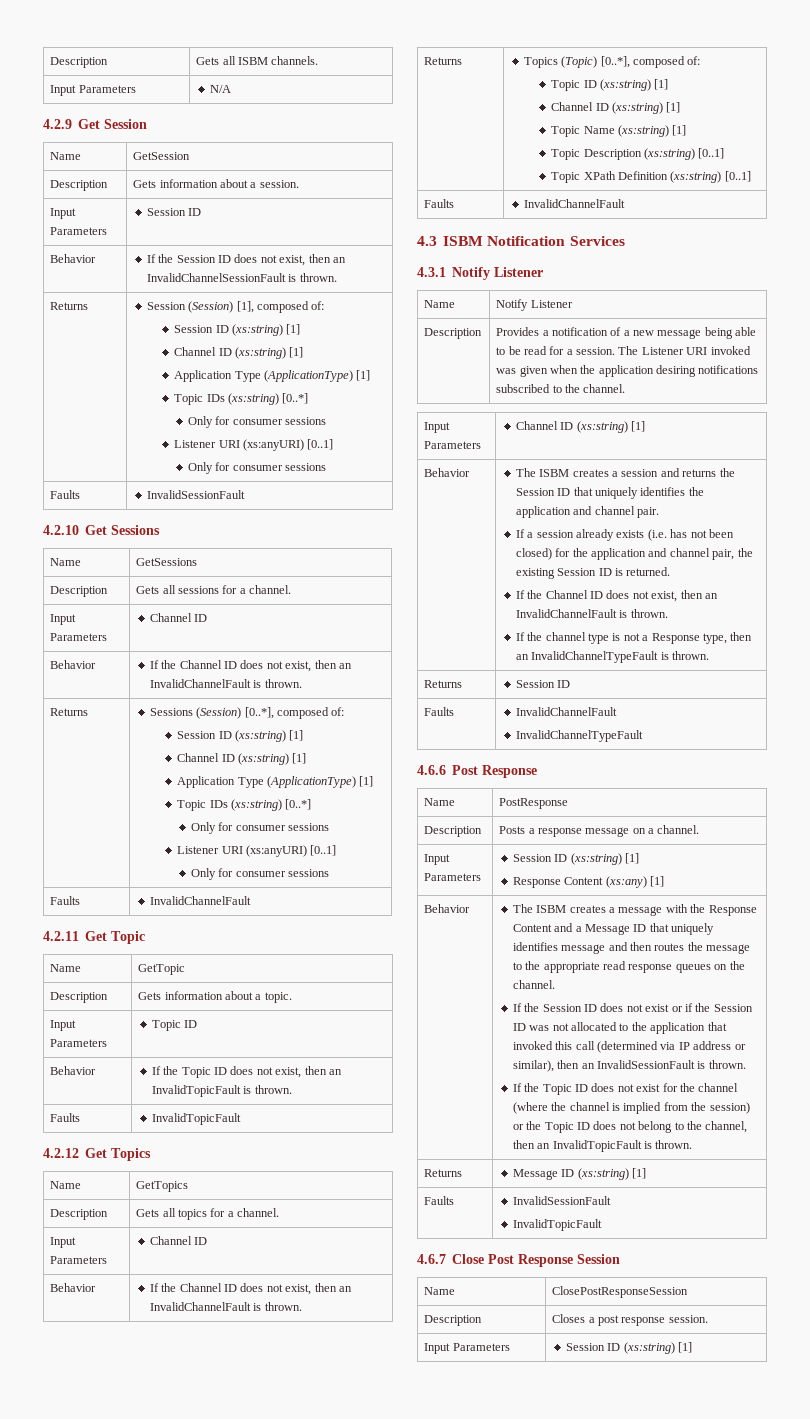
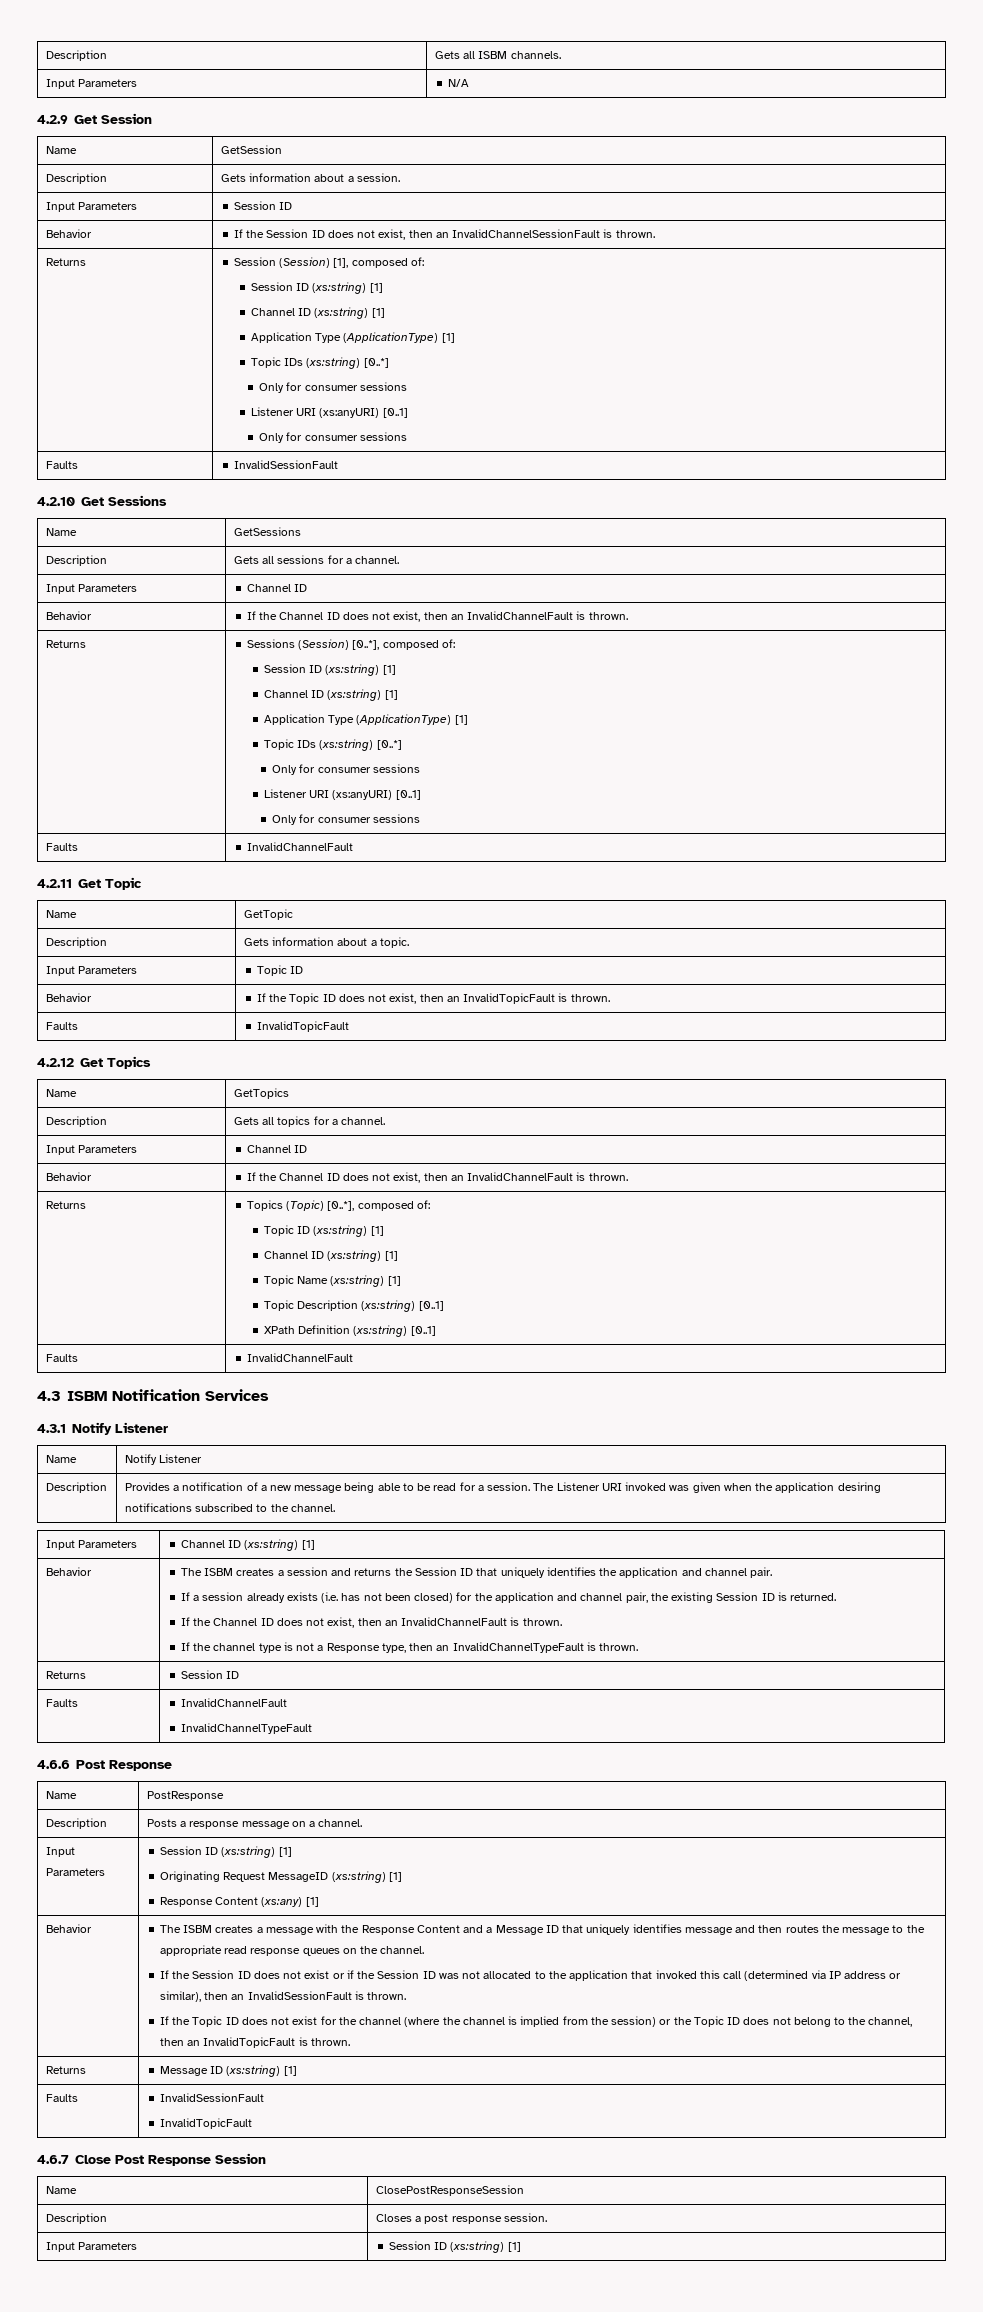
  Returns | Topics (Topic) [0..*], composed of:
  Topic ID (xs:string) [1]
  Channel ID (xs:string) [1]
  Topic Name (xs:string) [1]
  Topic Description (xs:string) [0..1]
- Topic XPath Definition (xs:string) [0..1]
+ XPath Definition (xs:string) [0..1]
  Description | Posts a response message on a channel.
  Input Parameters | Session ID (xs:string) [1]
+ Originating Request MessageID (xs:string) [1]

